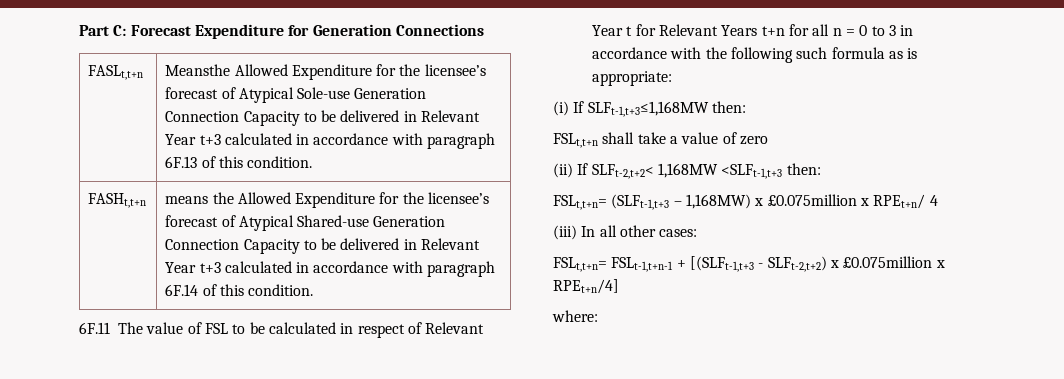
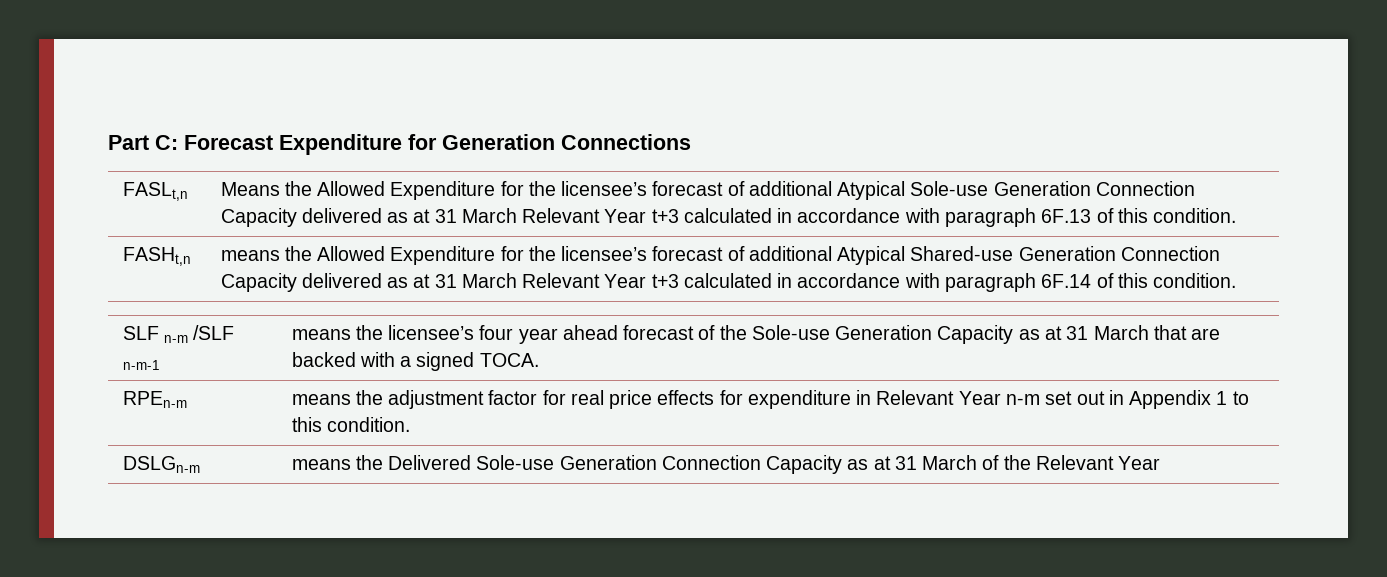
- FASLt,t+n | Meansthe Allowed Expenditure for the licensee’s forecast of Atypical Sole-use Generation Connection Capacity to be delivered in Relevant Year t+3 calculated in accordance with paragraph 6F.13 of this condition.
+ FASLt,n | Means the Allowed Expenditure for the licensee’s forecast of additional Atypical Sole-use Generation Connection Capacity delivered as at 31 March Relevant Year t+3 calculated in accordance with paragraph 6F.13 of this condition.
- FASHt,t+n | means the Allowed Expenditure for the licensee’s forecast of Atypical Shared-use Generation Connection Capacity to be delivered in Relevant Year t+3 calculated in accordance with paragraph 6F.14 of this condition.
+ FASHt,n | means the Allowed Expenditure for the licensee’s forecast of additional Atypical Shared-use Generation Connection Capacity delivered as at 31 March Relevant Year t+3 calculated in accordance with paragraph 6F.14 of this condition.
- 6F.11 The value of FSL to be calculated in respect of Relevant Year t for Relevant Years t+n for all n = 0 to 3 in accordance with the following such formula as is appropriate:
- (i) If SLFt-1,t+3≤1,168MW then:
- FSLt,t+n shall take a value of zero
- (ii) If SLFt-2,t+2< 1,168MW <SLFt-1,t+3 then:
- FSLt,t+n= (SLFt-1,t+3 – 1,168MW) x £0.075million x RPEt+n/ 4
- (iii) In all other cases:
- FSLt,t+n= FSLt-1,t+n-1 + [(SLFt-1,t+3 - SLFt-2,t+2) x £0.075million x RPEt+n/4]
- where:
+ SLF n-m /SLF n-m-1 | means the licensee’s four year ahead forecast of the Sole-use Generation Capacity as at 31 March that are backed with a signed TOCA.
+ RPEn-m | means the adjustment factor for real price effects for expenditure in Relevant Year n-m set out in Appendix 1 to this condition.
+ DSLGn-m | means the Delivered Sole-use Generation Connection Capacity as at 31 March of the Relevant Year

